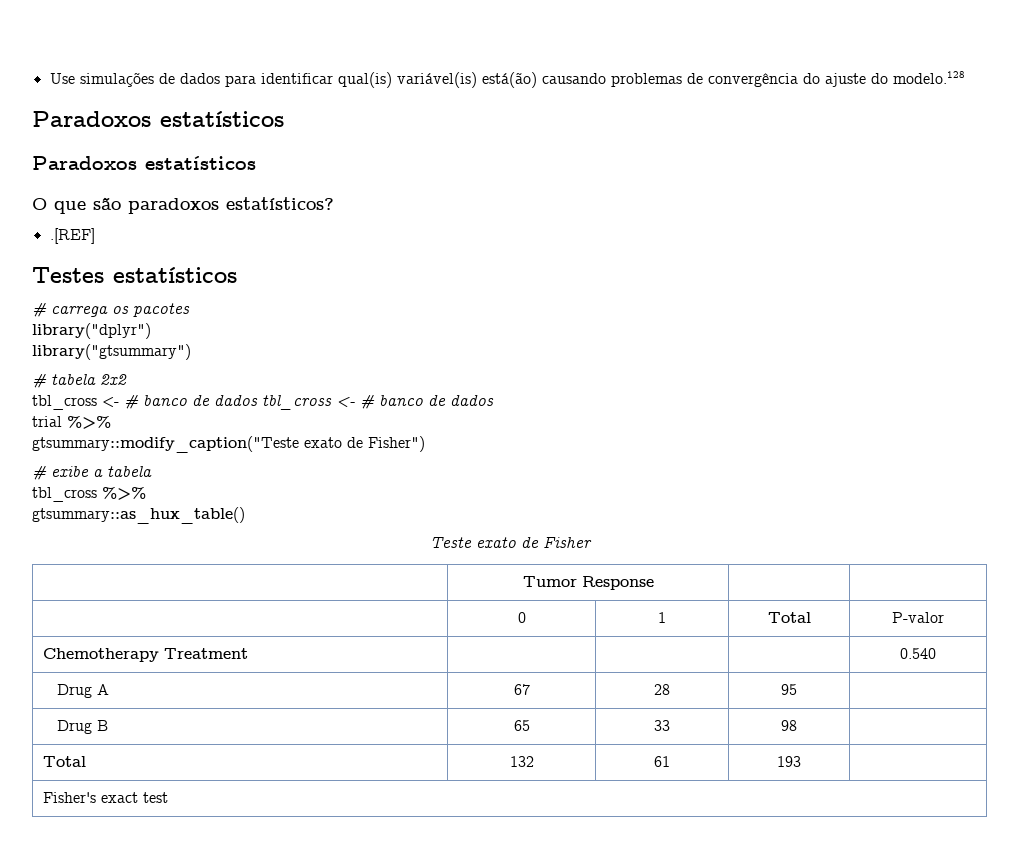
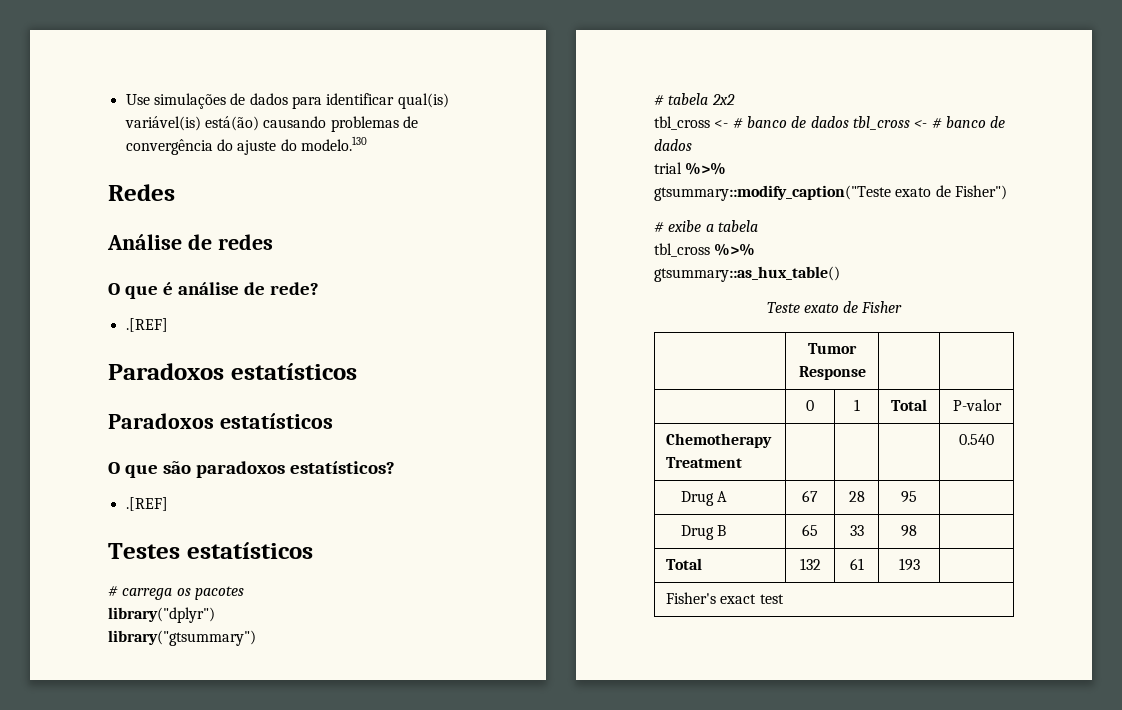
- Use simulações de dados para identificar qual(is) variável(is) está(ão) causando problemas de convergência do ajuste do modelo.128
+ Use simulações de dados para identificar qual(is) variável(is) está(ão) causando problemas de convergência do ajuste do modelo.130
+ Redes
+ Análise de redes
+ O que é análise de rede?
+ .[REF]

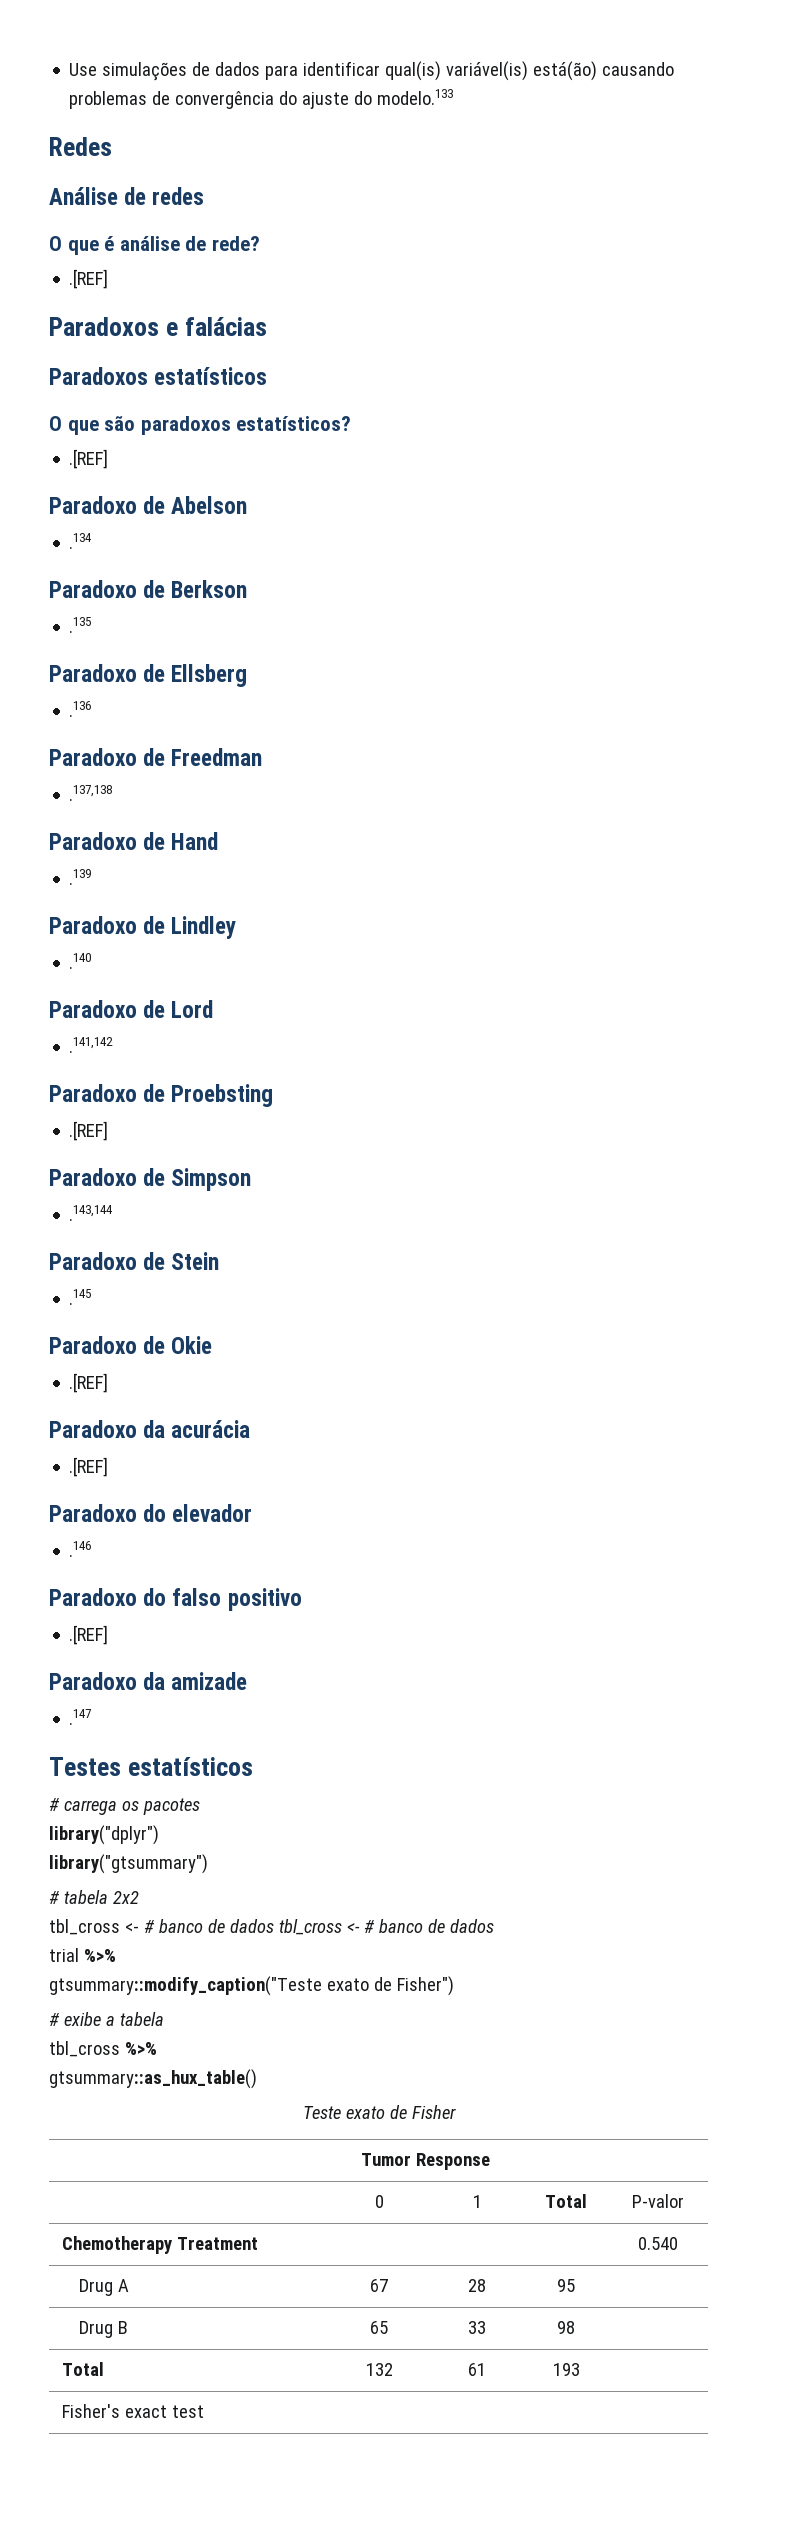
- Use simulações de dados para identificar qual(is) variável(is) está(ão) causando problemas de convergência do ajuste do modelo.130
+ Use simulações de dados para identificar qual(is) variável(is) está(ão) causando problemas de convergência do ajuste do modelo.133
  O que é análise de rede?
  .[REF]
- Paradoxos estatísticos
+ Paradoxos e falácias
+ Paradoxo de Abelson
+ .134
+ Paradoxo de Berkson
+ .135
+ Paradoxo de Ellsberg
+ .136
+ Paradoxo de Freedman
+ .137,138
+ Paradoxo de Hand
+ .139
+ Paradoxo de Lindley
+ .140
+ Paradoxo de Lord
+ .141,142
+ Paradoxo de Proebsting
+ .[REF]
+ Paradoxo de Simpson
+ .143,144
+ Paradoxo de Stein
+ .145
+ Paradoxo de Okie
+ .[REF]
+ Paradoxo da acurácia
+ .[REF]
+ Paradoxo do elevador
+ .146
+ Paradoxo do falso positivo
+ .[REF]
+ Paradoxo da amizade
+ .147

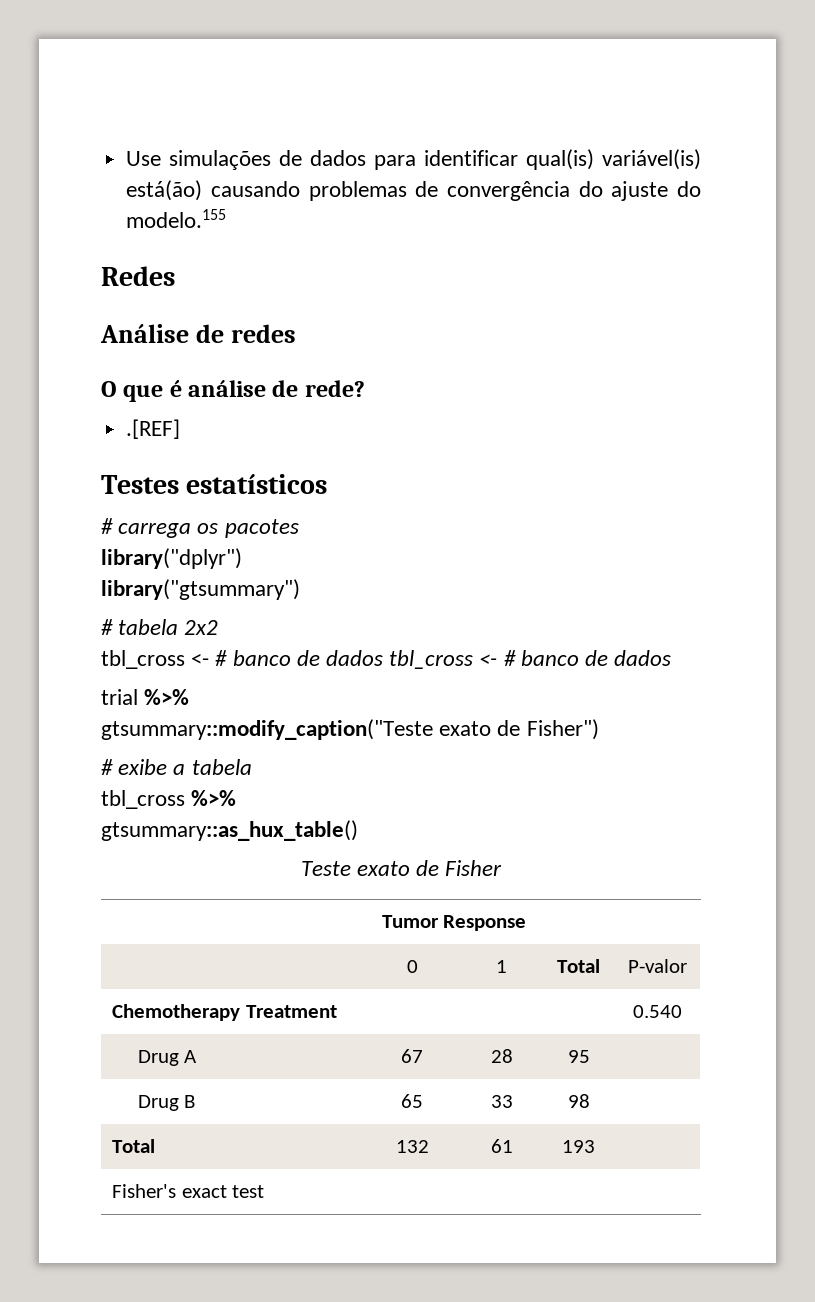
- Use simulações de dados para identificar qual(is) variável(is) está(ão) causando problemas de convergência do ajuste do modelo.133
+ Use simulações de dados para identificar qual(is) variável(is) está(ão) causando problemas de convergência do ajuste do modelo.155
- Paradoxos e falácias
- Paradoxos estatísticos
- O que são paradoxos estatísticos?
- .[REF]
- Paradoxo de Abelson
- .134
- Paradoxo de Berkson
- .135
- Paradoxo de Ellsberg
- .136
- Paradoxo de Freedman
- .137,138
- Paradoxo de Hand
- .139
- Paradoxo de Lindley
- .140
- Paradoxo de Lord
- .141,142
- Paradoxo de Proebsting
- .[REF]
- Paradoxo de Simpson
- .143,144
- Paradoxo de Stein
- .145
- Paradoxo de Okie
- .[REF]
- Paradoxo da acurácia
- .[REF]
- Paradoxo do elevador
- .146
- Paradoxo do falso positivo
- .[REF]
- Paradoxo da amizade
- .147

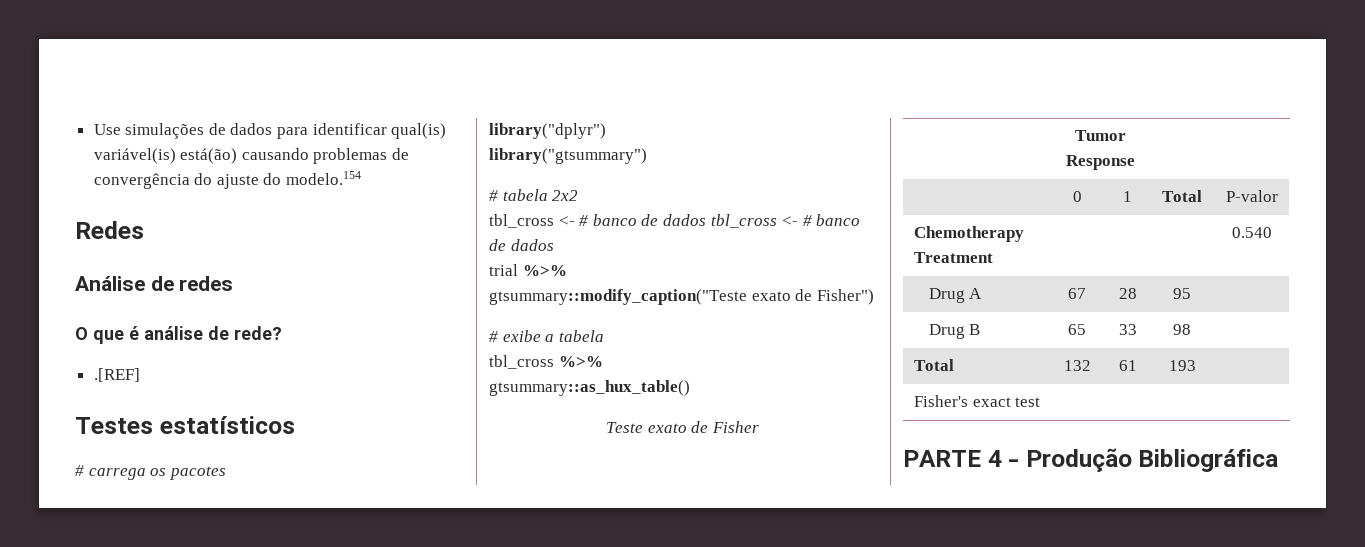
- Use simulações de dados para identificar qual(is) variável(is) está(ão) causando problemas de convergência do ajuste do modelo.155
+ Use simulações de dados para identificar qual(is) variável(is) está(ão) causando problemas de convergência do ajuste do modelo.154
+ PARTE 4 - Produção Bibliográfica

